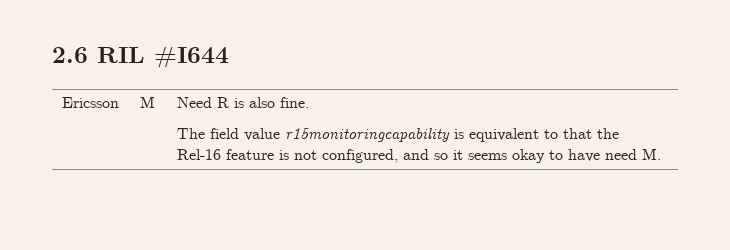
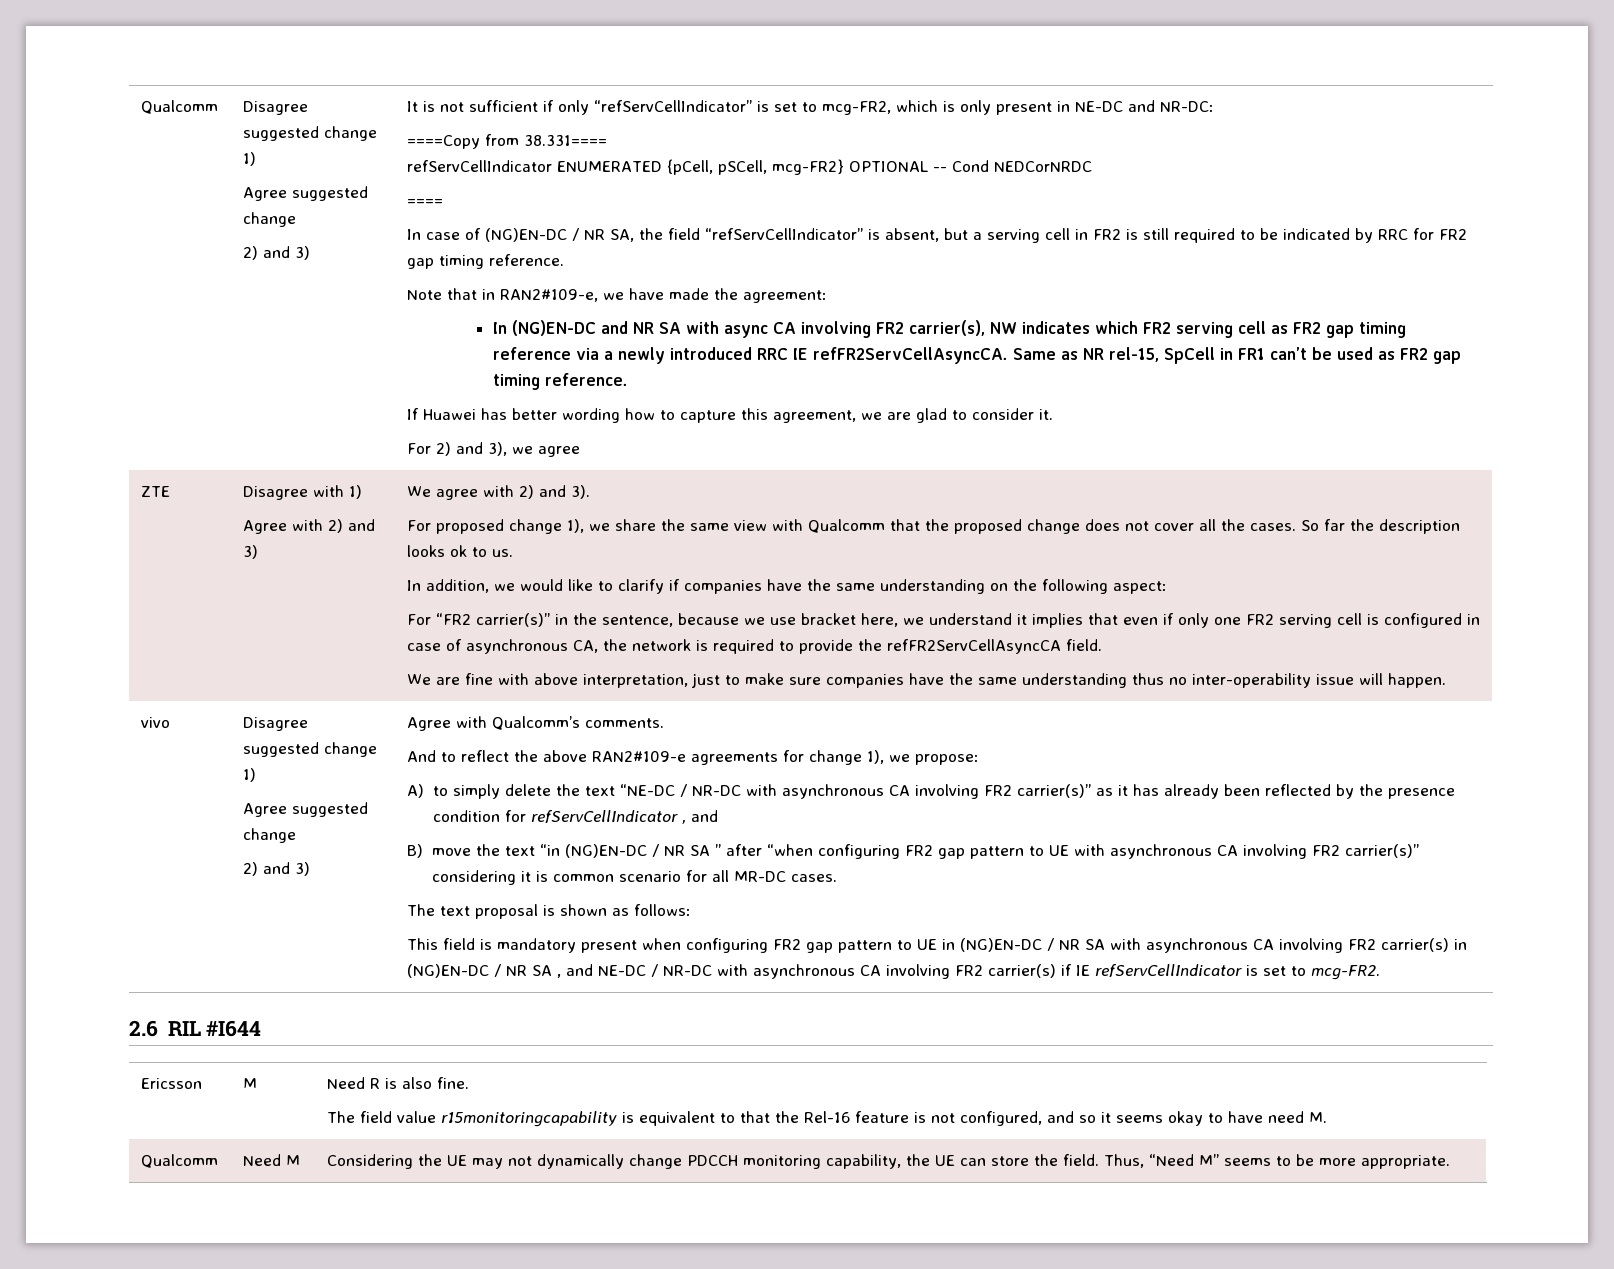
+ Qualcomm | Disagree suggested change 1)
+ Agree suggested change
+ 2) and 3) | It is not sufficient if only “refServCellIndicator” is set to mcg-FR2, which is only present in NE-DC and NR-DC:
+ ====Copy from 38.331====
+ refServCellIndicator ENUMERATED {pCell, pSCell, mcg-FR2} OPTIONAL -- Cond NEDCorNRDC
+ ====
+ In case of (NG)EN-DC / NR SA, the field “refServCellIndicator” is absent, but a serving cell in FR2 is still required to be indicated by RRC for FR2 gap timing reference.
+ Note that in RAN2#109-e, we have made the agreement:
+ In (NG)EN-DC and NR SA with async CA involving FR2 carrier(s), NW indicates which FR2 serving cell as FR2 gap timing reference via a newly introduced RRC IE refFR2ServCellAsyncCA. Same as NR rel-15, SpCell in FR1 can’t be used as FR2 gap timing reference.
+ If Huawei has better wording how to capture this agreement, we are glad to consider it.
+ For 2) and 3), we agree
+ ZTE | Disagree with 1)
+ Agree with 2) and 3) | We agree with 2) and 3).
+ For proposed change 1), we share the same view with Qualcomm that the proposed change does not cover all the cases. So far the description looks ok to us.
+ In addition, we would like to clarify if companies have the same understanding on the following aspect:
+ For “FR2 carrier(s)” in the sentence, because we use bracket here, we understand it implies that even if only one FR2 serving cell is configured in case of asynchronous CA, the network is required to provide the refFR2ServCellAsyncCA field.
+ We are fine with above interpretation, just to make sure companies have the same understanding thus no inter-operability issue will happen.
+ vivo | Disagree suggested change 1)
+ Agree suggested change
+ 2) and 3) | Agree with Qualcomm’s comments.
+ And to reflect the above RAN2#109-e agreements for change 1), we propose:
+ A) to simply delete the text “NE-DC / NR-DC with asynchronous CA involving FR2 carrier(s)” as it has already been reflected by the presence condition for refServCellIndicator , and
+ B) move the text “in (NG)EN-DC / NR SA ” after “when configuring FR2 gap pattern to UE with asynchronous CA involving FR2 carrier(s)” considering it is common scenario for all MR-DC cases.
+ The text proposal is shown as follows:
+ This field is mandatory present when configuring FR2 gap pattern to UE in (NG)EN-DC / NR SA with asynchronous CA involving FR2 carrier(s) in (NG)EN-DC / NR SA , and NE-DC / NR-DC with asynchronous CA involving FR2 carrier(s) if IE refServCellIndicator is set to mcg-FR2.
+ Qualcomm | Need M | Considering the UE may not dynamically change PDCCH monitoring capability, the UE can store the field. Thus, “Need M” seems to be more appropriate.

